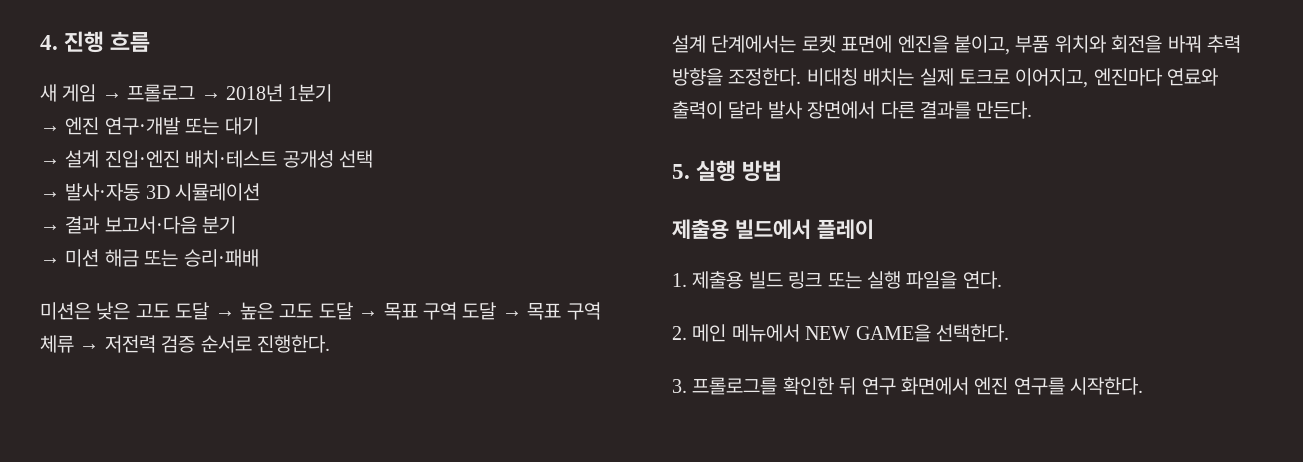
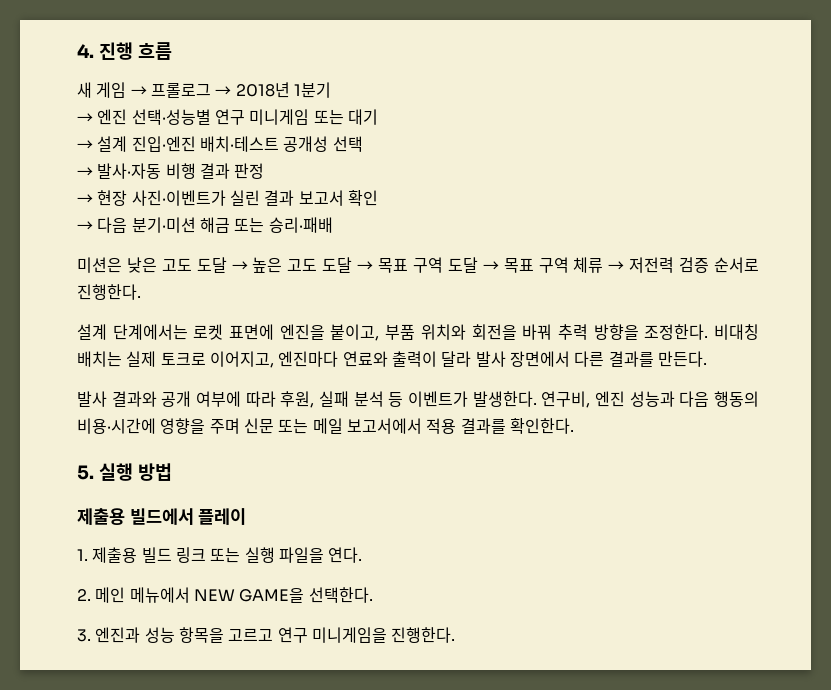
- → 엔진 연구·개발 또는 대기
+ → 엔진 선택·성능별 연구 미니게임 또는 대기
- → 발사·자동 3D 시뮬레이션
- → 결과 보고서·다음 분기
- → 미션 해금 또는 승리·패배
+ → 발사·자동 비행 결과 판정
+ → 현장 사진·이벤트가 실린 결과 보고서 확인
+ → 다음 분기·미션 해금 또는 승리·패배
+ 발사 결과와 공개 여부에 따라 후원, 실패 분석 등 이벤트가 발생한다. 연구비, 엔진 성능과 다음 행동의 비용·시간에 영향을 주며 신문 또는 메일 보고서에서 적용 결과를 확인한다.
- 3. 프롤로그를 확인한 뒤 연구 화면에서 엔진 연구를 시작한다.
+ 3. 엔진과 성능 항목을 고르고 연구 미니게임을 진행한다.

